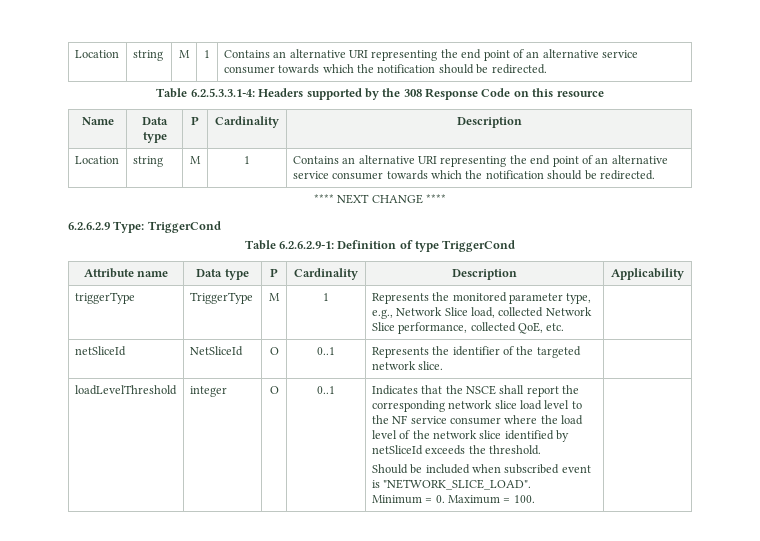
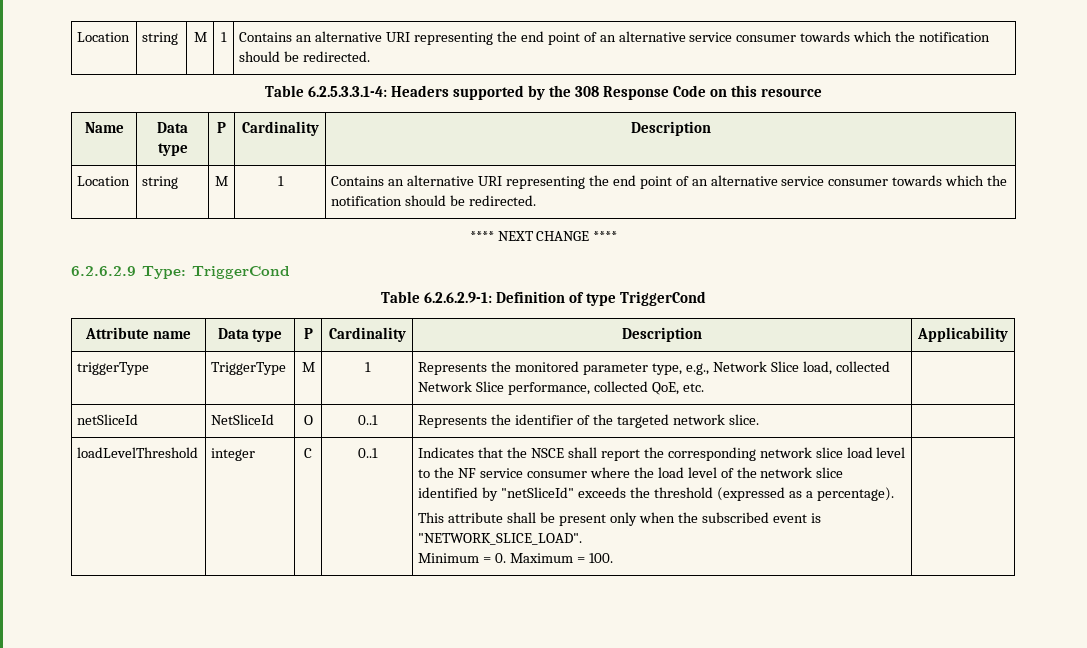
- integer | O
+ integer | C
- Indicates that the NSCE shall report the corresponding network slice load level to the NF service consumer where the load level of the network slice identified by netSliceId exceeds the threshold.
- Should be included when subscribed event is "NETWORK_SLICE_LOAD".
+ Indicates that the NSCE shall report the corresponding network slice load level to the NF service consumer where the load level of the network slice identified by "netSliceId" exceeds the threshold (expressed as a percentage).
+ This attribute shall be present only when the subscribed event is "NETWORK_SLICE_LOAD".

